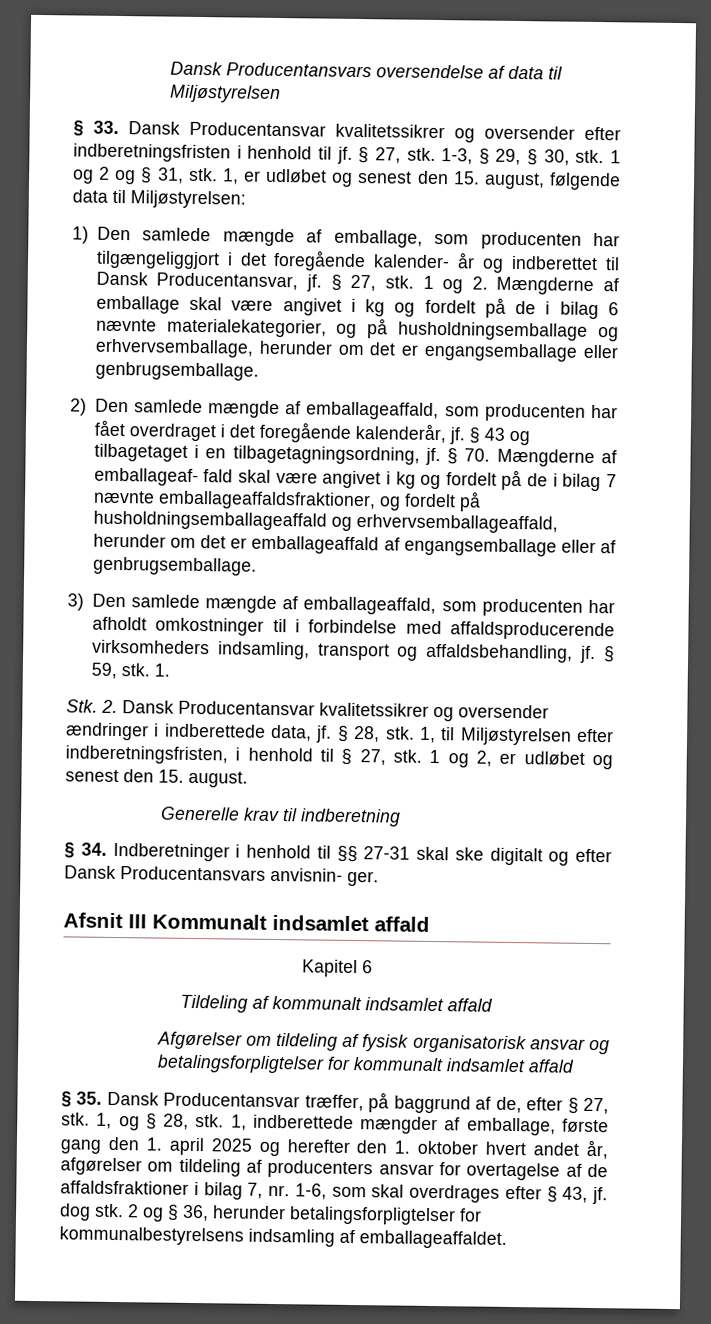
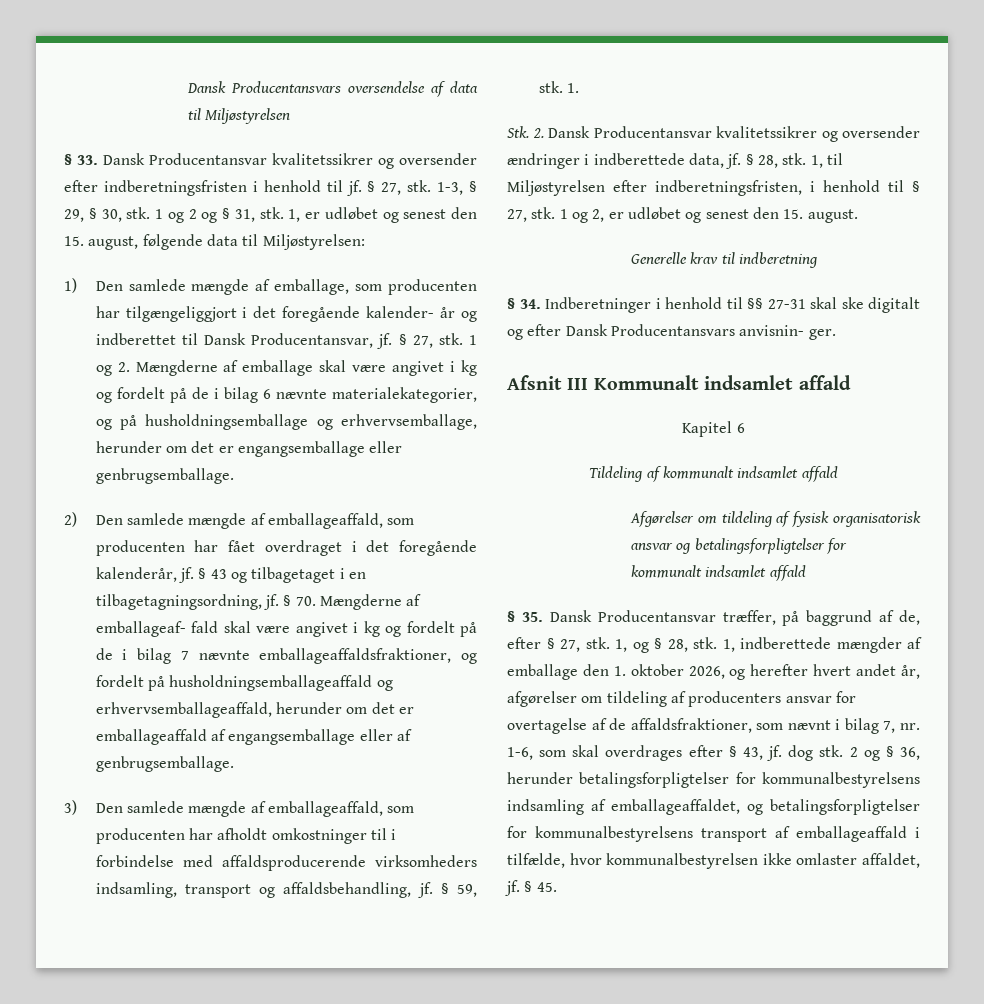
- 1, indberettede mængder af emballage, første gang den 1. april 2025 og herefter den 1. oktober hvert andet år, afgørelser om tildeling af producenters ansvar for overtagelse af de affaldsfraktioner i bilag 7, nr. 1-6, som skal overdrages efter § 43, jf. dog stk.
+ 1, indberettede mængder af emballage den 1. oktober 2026, og herefter hvert andet år, afgørelser om tildeling af producenters ansvar for overtagelse af de affaldsfraktioner, som nævnt i bilag 7, nr. 1-6, som skal overdrages efter § 43, jf. dog stk.
- 2 og § 36, herunder betalingsforpligtelser for kommunalbestyrelsens indsamling af emballageaffaldet.
+ 2 og § 36, herunder betalingsforpligtelser for kommunalbestyrelsens indsamling af emballageaffaldet, og betalingsforpligtelser for kommunalbestyrelsens transport af emballageaffald i tilfælde, hvor kommunalbestyrelsen ikke omlaster affaldet, jf. § 45.

